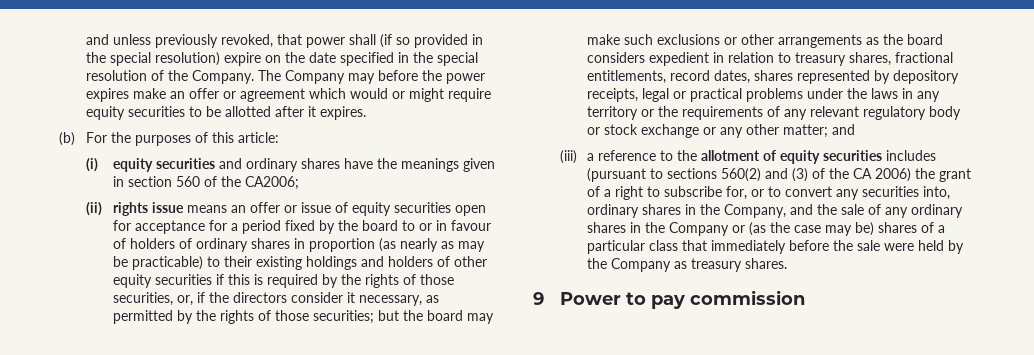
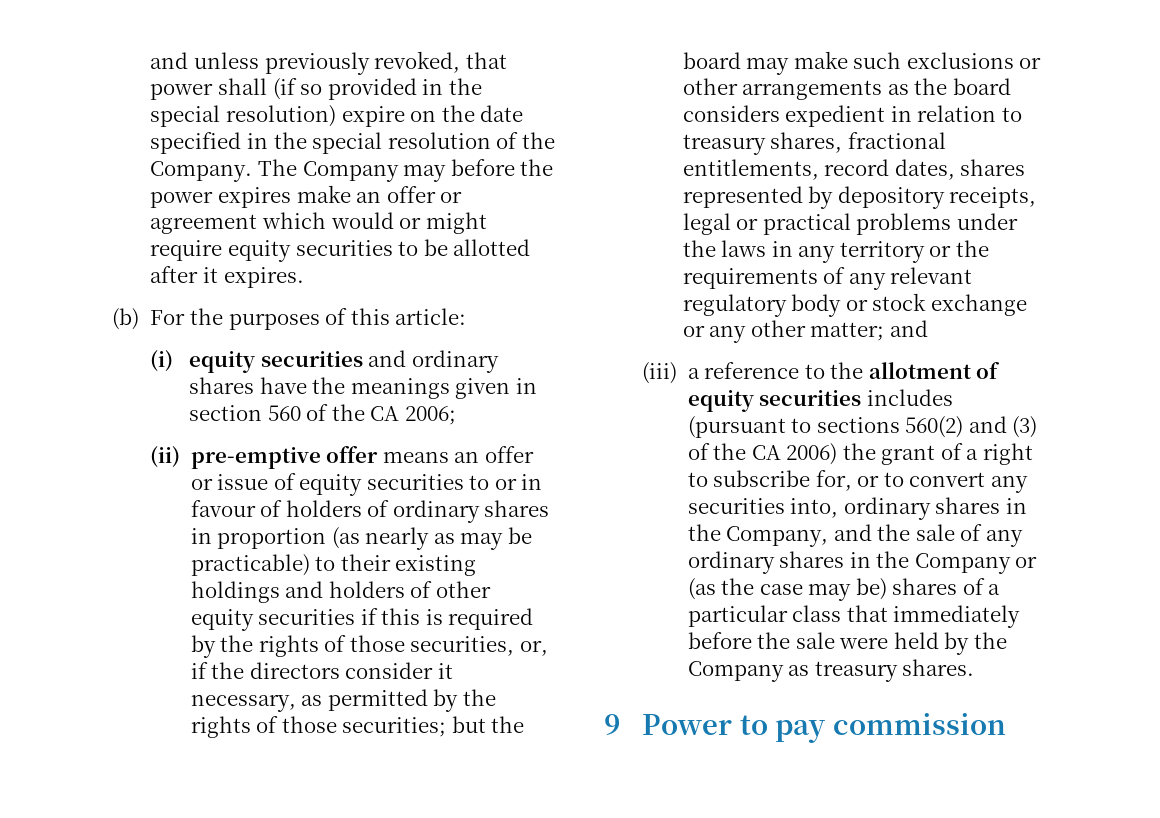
- (i) equity securities and ordinary shares have the meanings given in section 560 of the CA2006;
+ (i) equity securities and ordinary shares have the meanings given in section 560 of the CA 2006;
- (ii) rights issue means an offer or issue of equity securities open for acceptance for a period fixed by the board to or in favour of holders of ordinary shares in proportion (as nearly as may be practicable) to their existing holdings and holders of other equity securities if this is required by the rights of those securities, or, if the directors consider it necessary, as permitted by the rights of those securities;
+ (ii) pre-emptive offer means an offer or issue of equity securities to or in favour of holders of ordinary shares in proportion (as nearly as may be practicable) to their existing holdings and holders of other equity securities if this is required by the rights of those securities, or, if the directors consider it necessary, as permitted by the rights of those securities;

